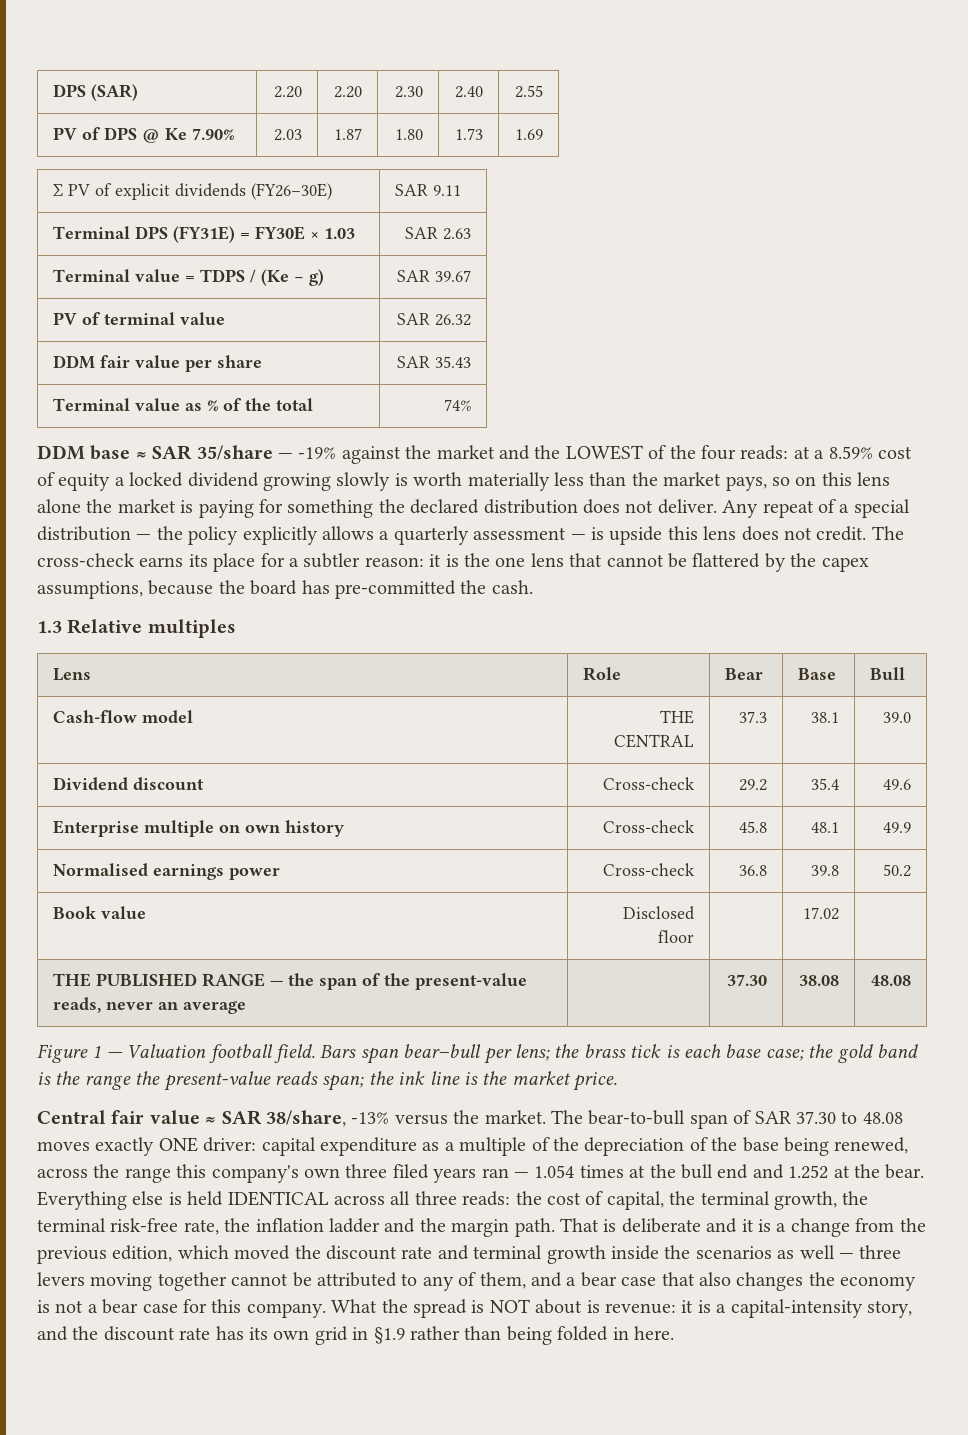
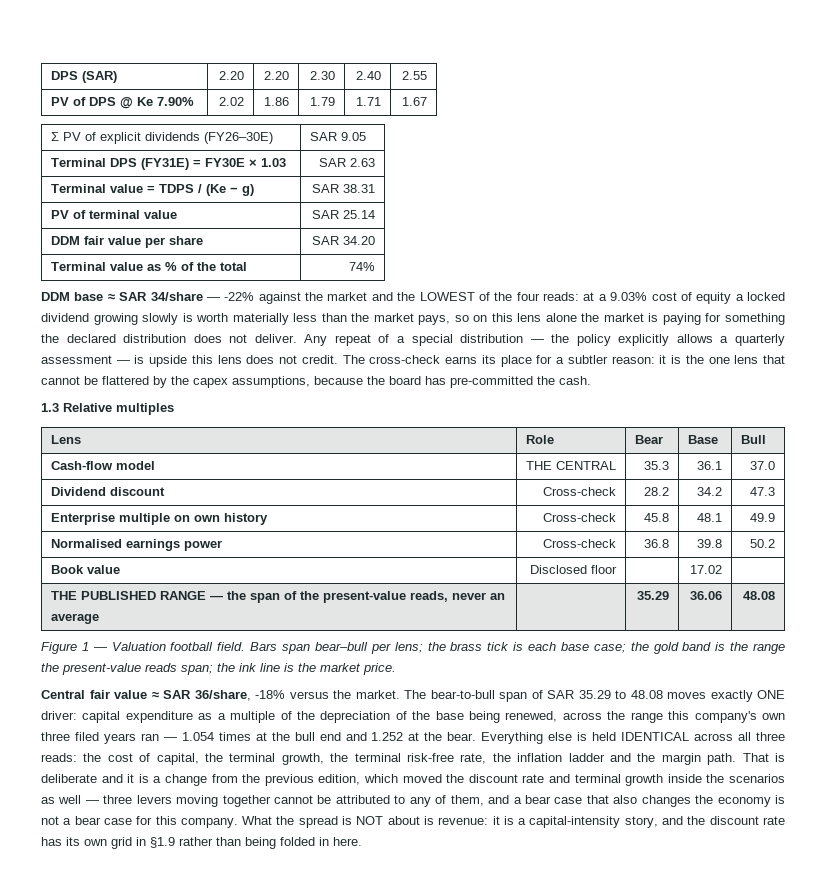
- PV of DPS @ Ke 7.90% | 2.03 | 1.87 | 1.80 | 1.73 | 1.69
+ PV of DPS @ Ke 7.90% | 2.02 | 1.86 | 1.79 | 1.71 | 1.67
- Σ PV of explicit dividends (FY26–30E) | SAR 9.11
+ Σ PV of explicit dividends (FY26–30E) | SAR 9.05
- Terminal value = TDPS / (Ke − g) | SAR 39.67
+ Terminal value = TDPS / (Ke − g) | SAR 38.31
- PV of terminal value | SAR 26.32
+ PV of terminal value | SAR 25.14
- DDM fair value per share | SAR 35.43
+ DDM fair value per share | SAR 34.20
- DDM base ≈ SAR 35/share — -19% against the market and the LOWEST of the four reads: at a 8.59% cost of equity a locked dividend growing slowly is worth materially less than the market pays, so on this lens alone the market is paying for something the declared distribution does not deliver.
+ DDM base ≈ SAR 34/share — -22% against the market and the LOWEST of the four reads: at a 9.03% cost of equity a locked dividend growing slowly is worth materially less than the market pays, so on this lens alone the market is paying for something the declared distribution does not deliver.
- Cash-flow model | THE CENTRAL | 37.3 | 38.1 | 39.0
+ Cash-flow model | THE CENTRAL | 35.3 | 36.1 | 37.0
- Dividend discount | Cross-check | 29.2 | 35.4 | 49.6
+ Dividend discount | Cross-check | 28.2 | 34.2 | 47.3
- THE PUBLISHED RANGE — the span of the present-value reads, never an average | | 37.30 | 38.08 | 48.08
+ THE PUBLISHED RANGE — the span of the present-value reads, never an average | | 35.29 | 36.06 | 48.08
- Central fair value ≈ SAR 38/share, -13% versus the market.
+ Central fair value ≈ SAR 36/share, -18% versus the market.
- The bear-to-bull span of SAR 37.30 to 48.08 moves exactly ONE driver: capital expenditure as a multiple of the depreciation of the base being renewed, across the range this company's own three filed years ran — 1.054 times at the bull end and 1.252 at the bear.
+ The bear-to-bull span of SAR 35.29 to 48.08 moves exactly ONE driver: capital expenditure as a multiple of the depreciation of the base being renewed, across the range this company's own three filed years ran — 1.054 times at the bull end and 1.252 at the bear.

